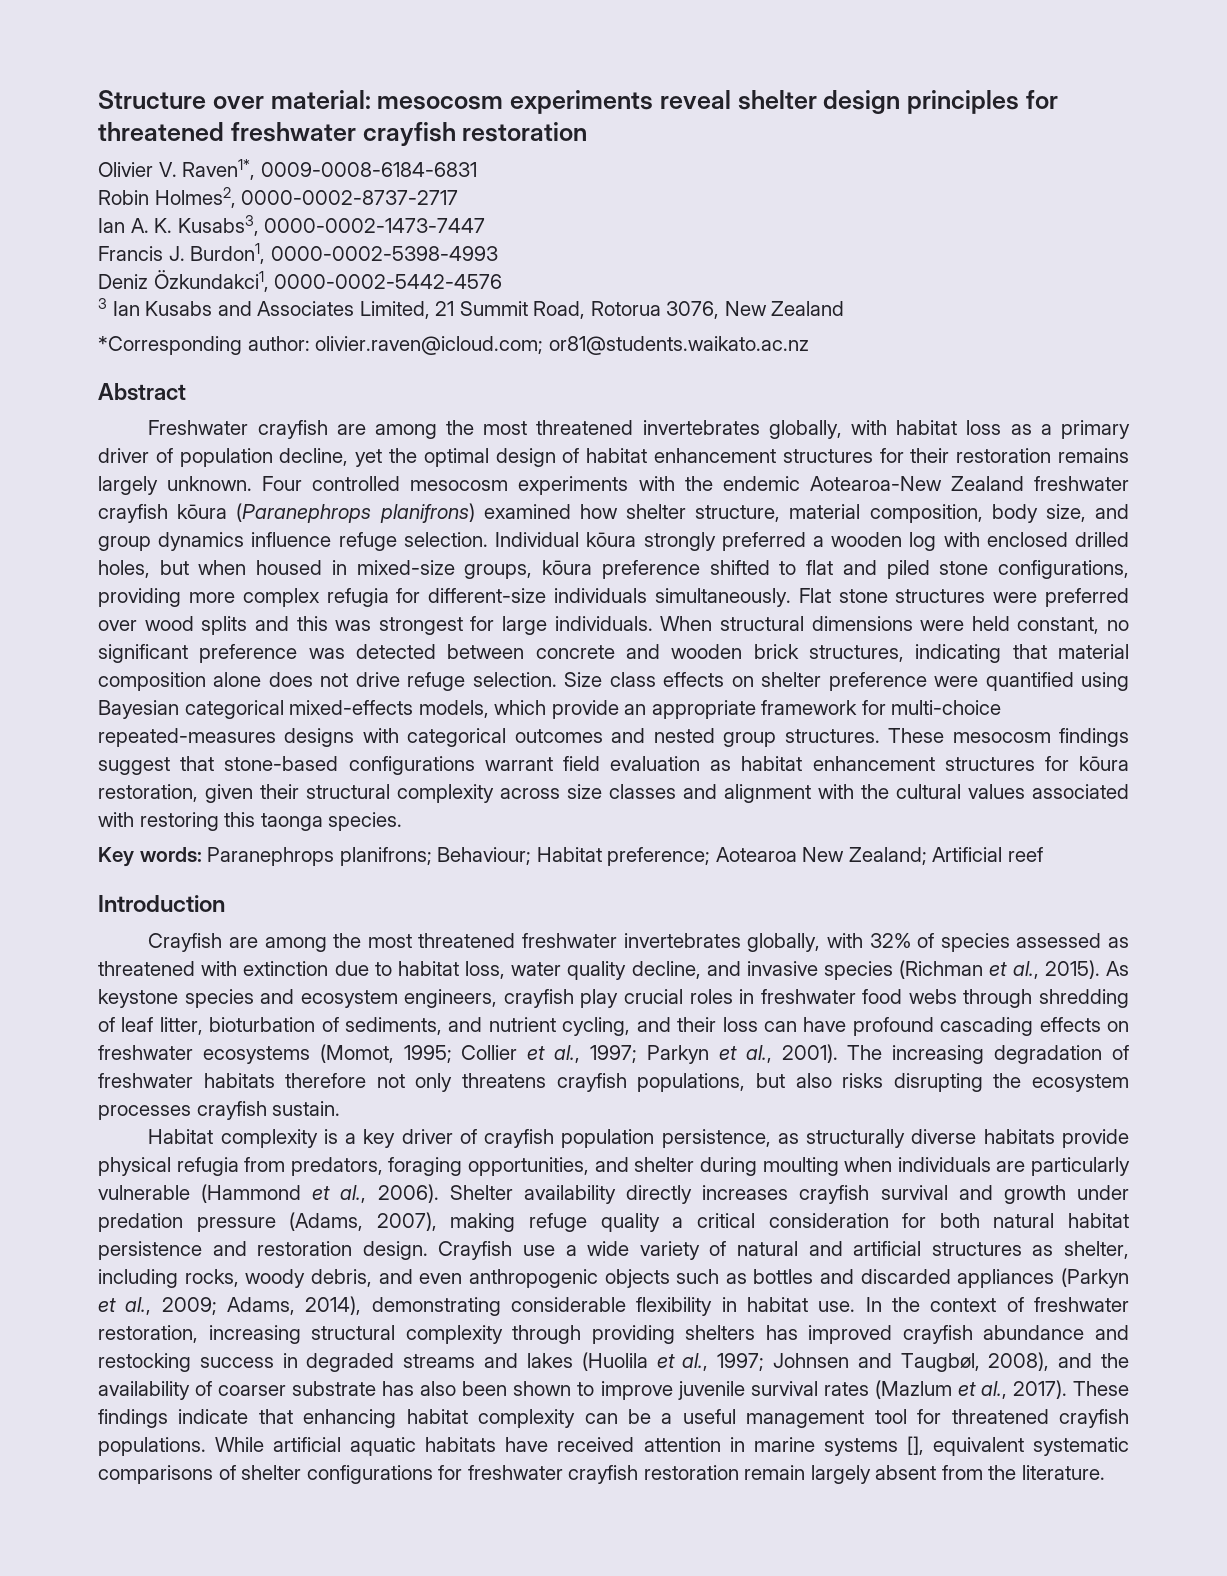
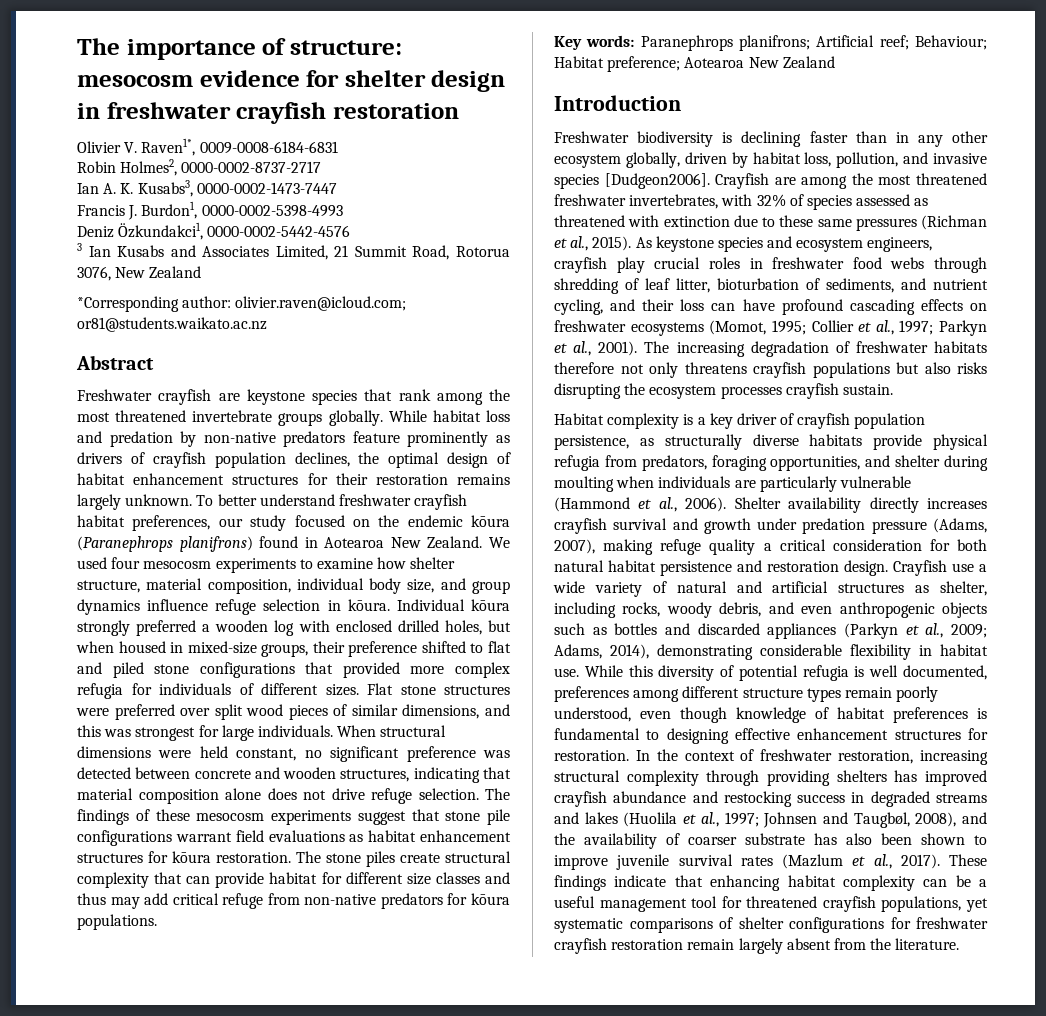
- Structure over material: mesocosm experiments reveal shelter design principles for threatened freshwater crayfish restoration
+ The importance of structure: mesocosm evidence for shelter design in freshwater crayfish restoration
- Freshwater crayfish are among the most threatened invertebrates globally, with habitat loss as a primary driver of population decline, yet the optimal design of habitat enhancement structures for their restoration remains largely unknown.
+ Freshwater crayfish are keystone species that rank among the most threatened invertebrate groups globally. While habitat loss and predation by non-native predators feature prominently as drivers of crayfish population declines, the optimal design of habitat enhancement structures for their restoration remains largely unknown.
- Four controlled mesocosm experiments with the endemic Aotearoa-New Zealand freshwater crayfish kōura (Paranephrops planifrons) examined how shelter structure, material composition, body size, and group dynamics influence refuge selection.
+ To better understand freshwater crayfish habitat preferences, our study focused on the endemic kōura (Paranephrops planifrons) found in Aotearoa New Zealand. We used four mesocosm experiments to examine how shelter structure, material composition, individual body size, and group dynamics influence refuge selection in kōura.
- Individual kōura strongly preferred a wooden log with enclosed drilled holes, but when housed in mixed-size groups, kōura preference shifted to flat and piled stone configurations, providing more complex refugia for different-size individuals simultaneously.
+ Individual kōura strongly preferred a wooden log with enclosed drilled holes, but when housed in mixed-size groups, their preference shifted to flat and piled stone configurations that provided more complex refugia for individuals of different sizes.
- Flat stone structures were preferred over wood splits and this was strongest for large individuals.
+ Flat stone structures were preferred over split wood pieces of similar dimensions, and this was strongest for large individuals.
- When structural dimensions were held constant, no significant preference was detected between concrete and wooden brick structures, indicating that material composition alone does not drive refuge selection.
+ When structural dimensions were held constant, no significant preference was detected between concrete and wooden structures, indicating that material composition alone does not drive refuge selection.
- Size class effects on shelter preference were quantified using Bayesian categorical mixed-effects models, which provide an appropriate framework for multi-choice repeated-measures designs with categorical outcomes and nested group structures. These mesocosm findings suggest that stone-based configurations warrant field evaluation as habitat enhancement structures for kōura restoration, given their structural complexity across size classes and alignment with the cultural values associated with restoring this taonga species.
+ The findings of these mesocosm experiments suggest that stone pile configurations warrant field evaluations as habitat enhancement structures for kōura restoration. The stone piles create structural complexity that can provide habitat for different size classes and thus may add critical refuge from non-native predators for kōura populations.
- Key words: Paranephrops planifrons; Behaviour; Habitat preference; Aotearoa New Zealand; Artificial reef
+ Key words: Paranephrops planifrons; Artificial reef; Behaviour; Habitat preference; Aotearoa New Zealand
  Introduction
- Crayfish are among the most threatened freshwater invertebrates globally, with 32% of species assessed as threatened with extinction due to habitat loss, water quality decline, and invasive species (Richman et al., 2015).
+ Freshwater biodiversity is declining faster than in any other ecosystem globally, driven by habitat loss, pollution, and invasive species [Dudgeon2006]. Crayfish are among the most threatened freshwater invertebrates, with 32% of species assessed as threatened with extinction due to these same pressures (Richman et al., 2015).
- The increasing degradation of freshwater habitats therefore not only threatens crayfish populations, but also risks disrupting the ecosystem processes crayfish sustain.
+ The increasing degradation of freshwater habitats therefore not only threatens crayfish populations but also risks disrupting the ecosystem processes crayfish sustain.
+ While this diversity of potential refugia is well documented, preferences among different structure types remain poorly understood, even though knowledge of habitat preferences is fundamental to designing effective enhancement structures for restoration.
- These findings indicate that enhancing habitat complexity can be a useful management tool for threatened crayfish populations. While artificial aquatic habitats have received attention in marine systems [], equivalent systematic comparisons of shelter configurations for freshwater crayfish restoration remain largely absent from the literature.
+ These findings indicate that enhancing habitat complexity can be a useful management tool for threatened crayfish populations, yet systematic comparisons of shelter configurations for freshwater crayfish restoration remain largely absent from the literature.

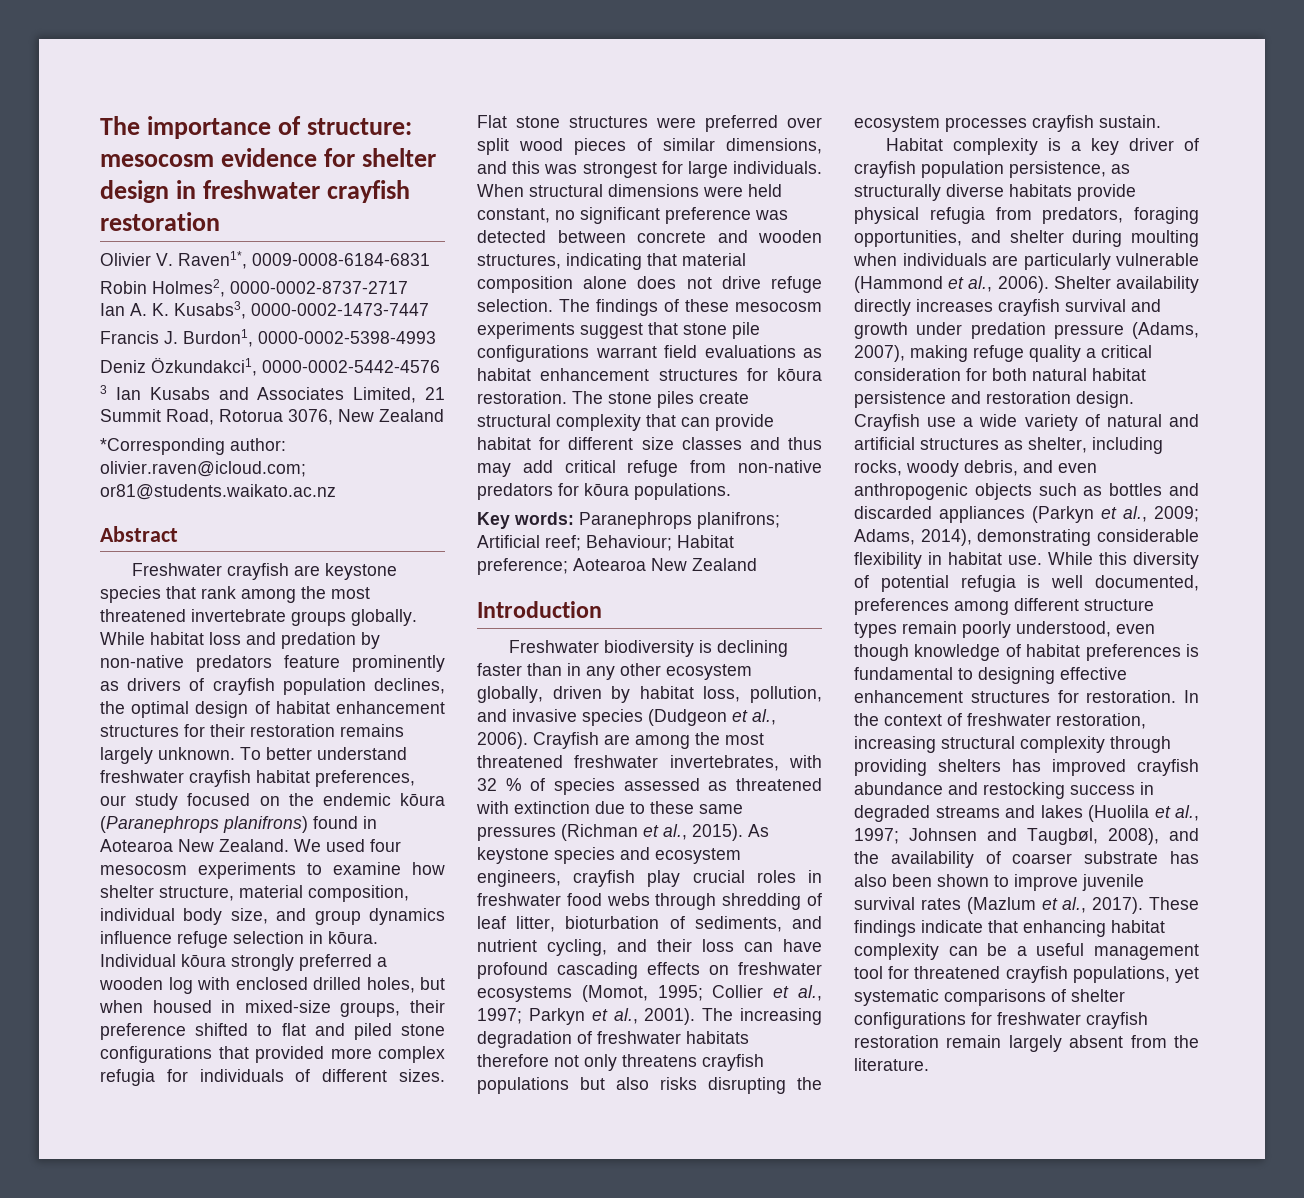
- Freshwater biodiversity is declining faster than in any other ecosystem globally, driven by habitat loss, pollution, and invasive species [Dudgeon2006].
+ Freshwater biodiversity is declining faster than in any other ecosystem globally, driven by habitat loss, pollution, and invasive species (Dudgeon et al., 2006).
- Crayfish are among the most threatened freshwater invertebrates, with 32% of species assessed as threatened with extinction due to these same pressures (Richman et al., 2015).
+ Crayfish are among the most threatened freshwater invertebrates, with 32 % of species assessed as threatened with extinction due to these same pressures (Richman et al., 2015).

